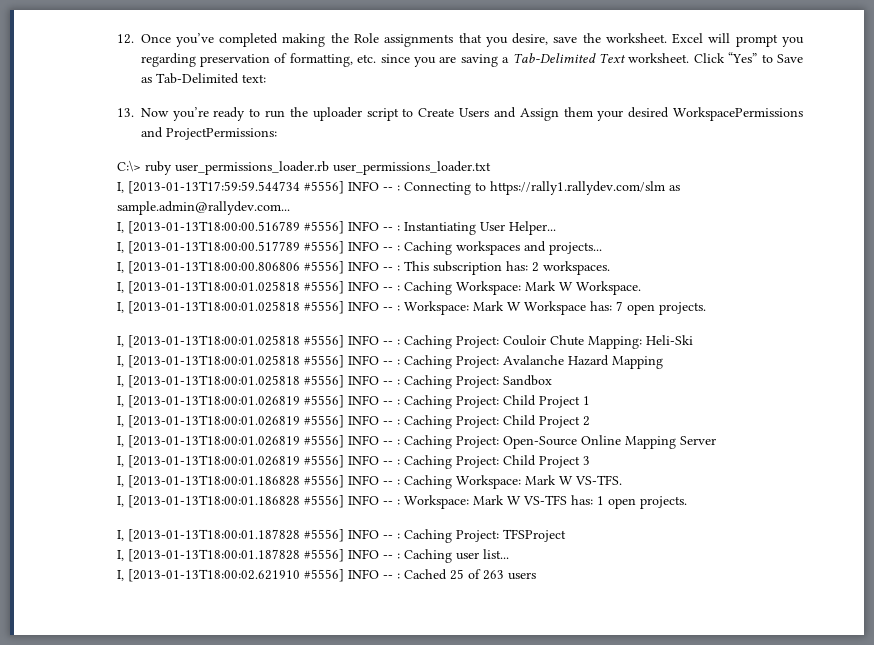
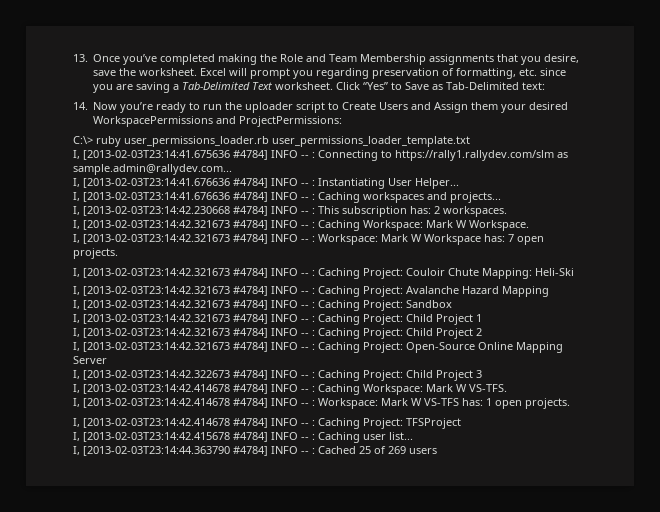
- 12. Once you’ve completed making the Role assignments that you desire, save the worksheet.
+ 13. Once you’ve completed making the Role and Team Membership assignments that you desire, save the worksheet.
- 13. Now you’re ready to run the uploader script to Create Users and Assign them your desired WorkspacePermissions and ProjectPermissions:
+ 14. Now you’re ready to run the uploader script to Create Users and Assign them your desired WorkspacePermissions and ProjectPermissions:
- C:\> ruby user_permissions_loader.rb user_permissions_loader.txt
- I, [2013-01-13T17:59:59.544734 #5556] INFO -- : Connecting to https://rally1.rallydev.com/slm as sample.admin@rallydev.com...
+ C:\> ruby user_permissions_loader.rb user_permissions_loader_template.txt
+ I, [2013-02-03T23:14:41.675636 #4784] INFO -- : Connecting to https://rally1.rallydev.com/slm as sample.admin@rallydev.com...
- I, [2013-01-13T18:00:00.516789 #5556] INFO -- : Instantiating User Helper...
+ I, [2013-02-03T23:14:41.676636 #4784] INFO -- : Instantiating User Helper...
- I, [2013-01-13T18:00:00.517789 #5556] INFO -- : Caching workspaces and projects...
+ I, [2013-02-03T23:14:41.676636 #4784] INFO -- : Caching workspaces and projects...
- I, [2013-01-13T18:00:00.806806 #5556] INFO -- : This subscription has: 2 workspaces.
+ I, [2013-02-03T23:14:42.230668 #4784] INFO -- : This subscription has: 2 workspaces.
- I, [2013-01-13T18:00:01.025818 #5556] INFO -- : Caching Workspace: Mark W Workspace.
+ I, [2013-02-03T23:14:42.321673 #4784] INFO -- : Caching Workspace: Mark W Workspace.
- I, [2013-01-13T18:00:01.025818 #5556] INFO -- : Workspace: Mark W Workspace has: 7 open projects.
+ I, [2013-02-03T23:14:42.321673 #4784] INFO -- : Workspace: Mark W Workspace has: 7 open projects.
- I, [2013-01-13T18:00:01.025818 #5556] INFO -- : Caching Project: Couloir Chute Mapping: Heli-Ski
+ I, [2013-02-03T23:14:42.321673 #4784] INFO -- : Caching Project: Couloir Chute Mapping: Heli-Ski
- I, [2013-01-13T18:00:01.025818 #5556] INFO -- : Caching Project: Avalanche Hazard Mapping
+ I, [2013-02-03T23:14:42.321673 #4784] INFO -- : Caching Project: Avalanche Hazard Mapping
- I, [2013-01-13T18:00:01.025818 #5556] INFO -- : Caching Project: Sandbox
+ I, [2013-02-03T23:14:42.321673 #4784] INFO -- : Caching Project: Sandbox
- I, [2013-01-13T18:00:01.026819 #5556] INFO -- : Caching Project: Child Project 1
+ I, [2013-02-03T23:14:42.321673 #4784] INFO -- : Caching Project: Child Project 1
- I, [2013-01-13T18:00:01.026819 #5556] INFO -- : Caching Project: Child Project 2
+ I, [2013-02-03T23:14:42.321673 #4784] INFO -- : Caching Project: Child Project 2
- I, [2013-01-13T18:00:01.026819 #5556] INFO -- : Caching Project: Open-Source Online Mapping Server
+ I, [2013-02-03T23:14:42.321673 #4784] INFO -- : Caching Project: Open-Source Online Mapping Server
- I, [2013-01-13T18:00:01.026819 #5556] INFO -- : Caching Project: Child Project 3
+ I, [2013-02-03T23:14:42.322673 #4784] INFO -- : Caching Project: Child Project 3
- I, [2013-01-13T18:00:01.186828 #5556] INFO -- : Caching Workspace: Mark W VS-TFS.
+ I, [2013-02-03T23:14:42.414678 #4784] INFO -- : Caching Workspace: Mark W VS-TFS.
- I, [2013-01-13T18:00:01.186828 #5556] INFO -- : Workspace: Mark W VS-TFS has: 1 open projects.
+ I, [2013-02-03T23:14:42.414678 #4784] INFO -- : Workspace: Mark W VS-TFS has: 1 open projects.
- I, [2013-01-13T18:00:01.187828 #5556] INFO -- : Caching Project: TFSProject
+ I, [2013-02-03T23:14:42.414678 #4784] INFO -- : Caching Project: TFSProject
- I, [2013-01-13T18:00:01.187828 #5556] INFO -- : Caching user list...
+ I, [2013-02-03T23:14:42.415678 #4784] INFO -- : Caching user list...
- I, [2013-01-13T18:00:02.621910 #5556] INFO -- : Cached 25 of 263 users
+ I, [2013-02-03T23:14:44.363790 #4784] INFO -- : Cached 25 of 269 users

